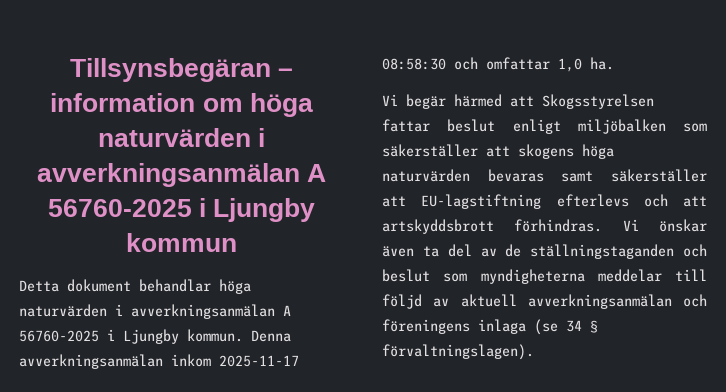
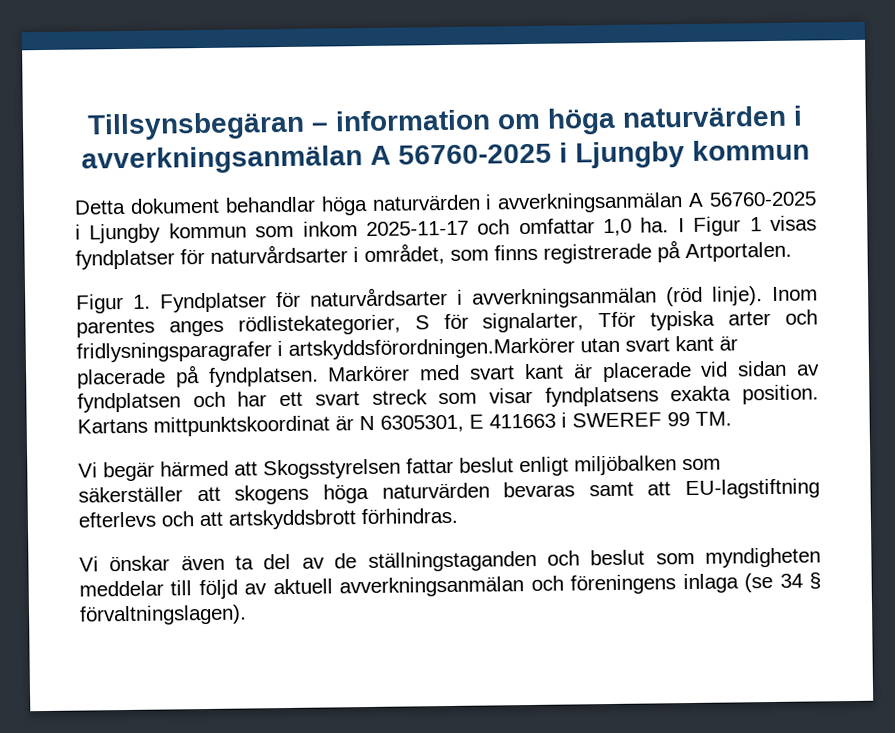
- Detta dokument behandlar höga naturvärden i avverkningsanmälan A 56760-2025 i Ljungby kommun. Denna avverkningsanmälan inkom 2025-11-17 08:58:30 och omfattar 1,0 ha.
+ Detta dokument behandlar höga naturvärden i avverkningsanmälan A 56760-2025 i Ljungby kommun som inkom 2025-11-17 och omfattar 1,0 ha. I Figur 1 visas fyndplatser för naturvårdsarter i området, som finns registrerade på Artportalen.
+ Figur 1. Fyndplatser för naturvårdsarter i avverkningsanmälan (röd linje). Inom parentes anges rödlistekategorier, S för signalarter, Tför typiska arter och fridlysningsparagrafer i artskyddsförordningen.Markörer utan svart kant är placerade på fyndplatsen. Markörer med svart kant är placerade vid sidan av fyndplatsen och har ett svart streck som visar fyndplatsens exakta position. Kartans mittpunktskoordinat är N 6305301, E 411663 i SWEREF 99 TM.
- Vi begär härmed att Skogsstyrelsen fattar beslut enligt miljöbalken som säkerställer att skogens höga naturvärden bevaras samt säkerställer att EU-lagstiftning efterlevs och att artskyddsbrott förhindras. Vi önskar även ta del av de ställningstaganden och beslut som myndigheterna meddelar till följd av aktuell avverkningsanmälan och föreningens inlaga (se 34 § förvaltningslagen).
+ Vi begär härmed att Skogsstyrelsen fattar beslut enligt miljöbalken som säkerställer att skogens höga naturvärden bevaras samt att EU-lagstiftning efterlevs och att artskyddsbrott förhindras.
+ Vi önskar även ta del av de ställningstaganden och beslut som myndigheten meddelar till följd av aktuell avverkningsanmälan och föreningens inlaga (se 34 § förvaltningslagen).

